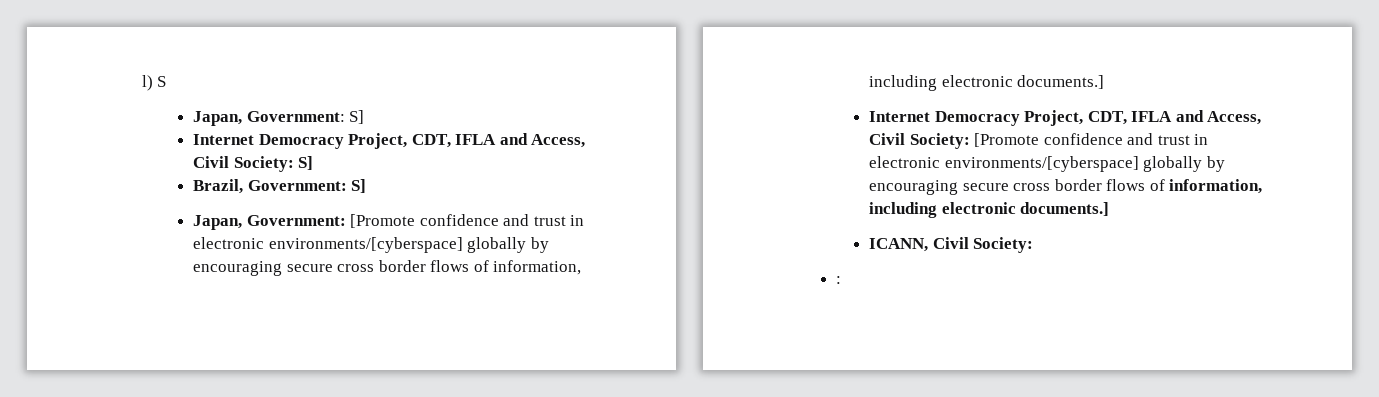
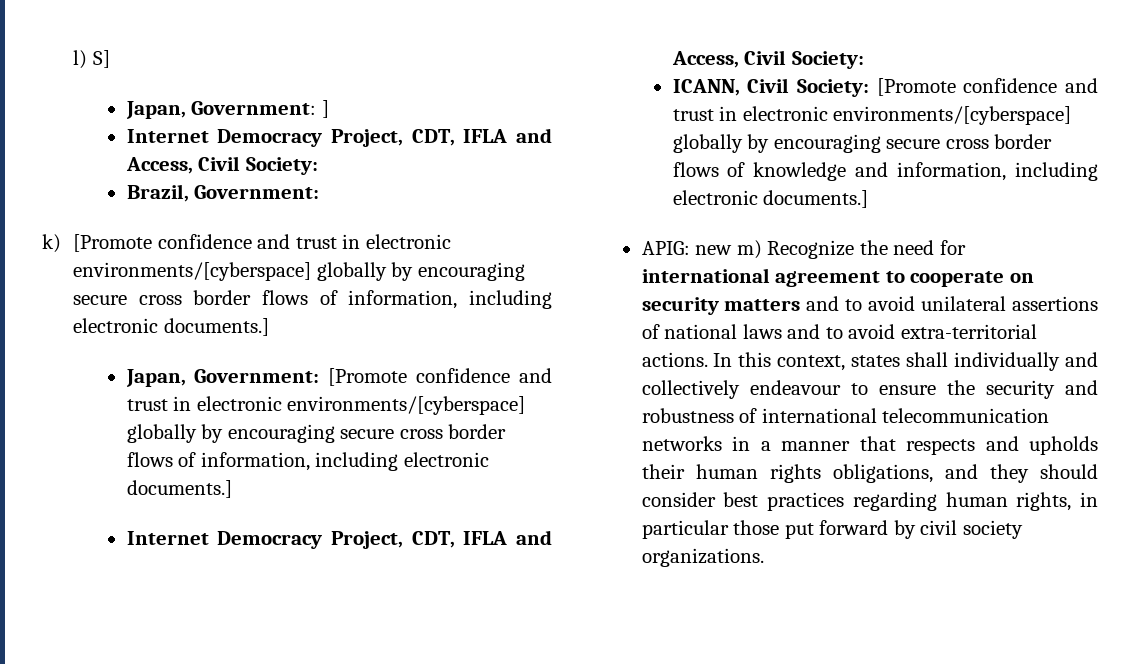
- l) S
- Japan, Government: S]
- Internet Democracy Project, CDT, IFLA and Access, Civil Society: S]
+ l) S]
+ Japan, Government: ]
+ Internet Democracy Project, CDT, IFLA and Access, Civil Society:
- Brazil, Government: S]
+ Brazil, Government:
+ k) [Promote confidence and trust in electronic environments/[cyberspace] globally by encouraging secure cross border flows of information, including electronic documents.]
  Japan, Government: [Promote confidence and trust in electronic environments/[cyberspace] globally by encouraging secure cross border flows of information, including electronic documents.]
- Internet Democracy Project, CDT, IFLA and Access, Civil Society: [Promote confidence and trust in electronic environments/[cyberspace] globally by encouraging secure cross border flows of information, including electronic documents.]
- ICANN, Civil Society:
- :
+ Internet Democracy Project, CDT, IFLA and Access, Civil Society:
+ ICANN, Civil Society: [Promote confidence and trust in electronic environments/[cyberspace] globally by encouraging secure cross border flows of knowledge and information, including electronic documents.]
+ APIG: new m) Recognize the need for international agreement to cooperate on security matters and to avoid unilateral assertions of national laws and to avoid extra-territorial actions. In this context, states shall individually and collectively endeavour to ensure the security and robustness of international telecommunication networks in a manner that respects and upholds their human rights obligations, and they should consider best practices regarding human rights, in particular those put forward by civil society organizations.

